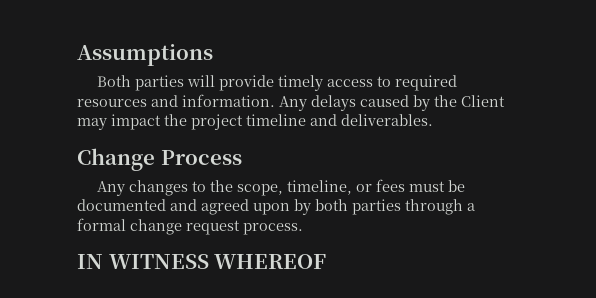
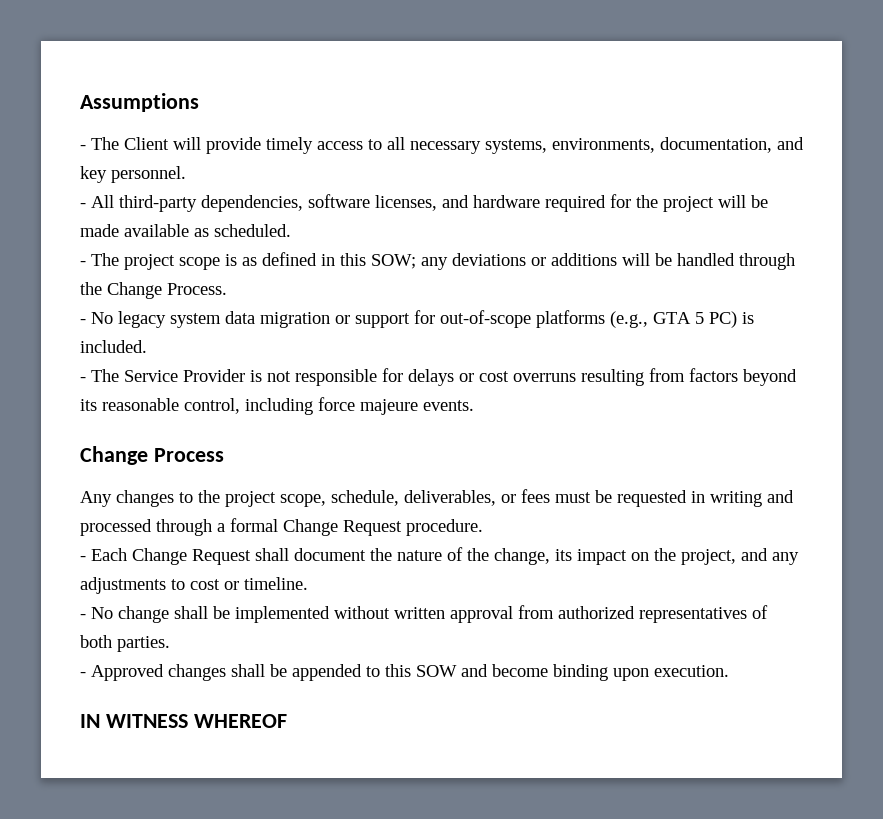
- Both parties will provide timely access to required resources and information. Any delays caused by the Client may impact the project timeline and deliverables.
+ - The Client will provide timely access to all necessary systems, environments, documentation, and key personnel.
+ - All third-party dependencies, software licenses, and hardware required for the project will be made available as scheduled.
+ - The project scope is as defined in this SOW; any deviations or additions will be handled through the Change Process.
+ - No legacy system data migration or support for out-of-scope platforms (e.g., GTA 5 PC) is included.
+ - The Service Provider is not responsible for delays or cost overruns resulting from factors beyond its reasonable control, including force majeure events.
- Any changes to the scope, timeline, or fees must be documented and agreed upon by both parties through a formal change request process.
+ Any changes to the project scope, schedule, deliverables, or fees must be requested in writing and processed through a formal Change Request procedure.
+ - Each Change Request shall document the nature of the change, its impact on the project, and any adjustments to cost or timeline.
+ - No change shall be implemented without written approval from authorized representatives of both parties.
+ - Approved changes shall be appended to this SOW and become binding upon execution.

